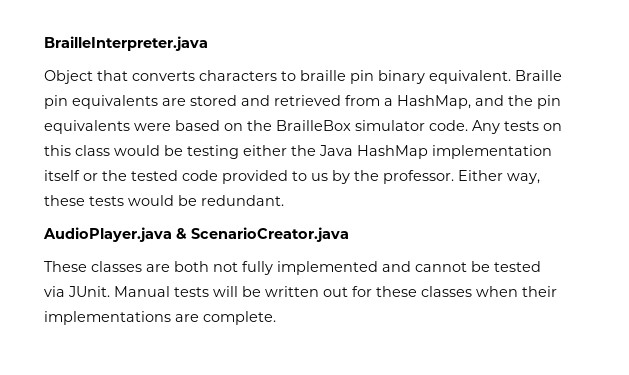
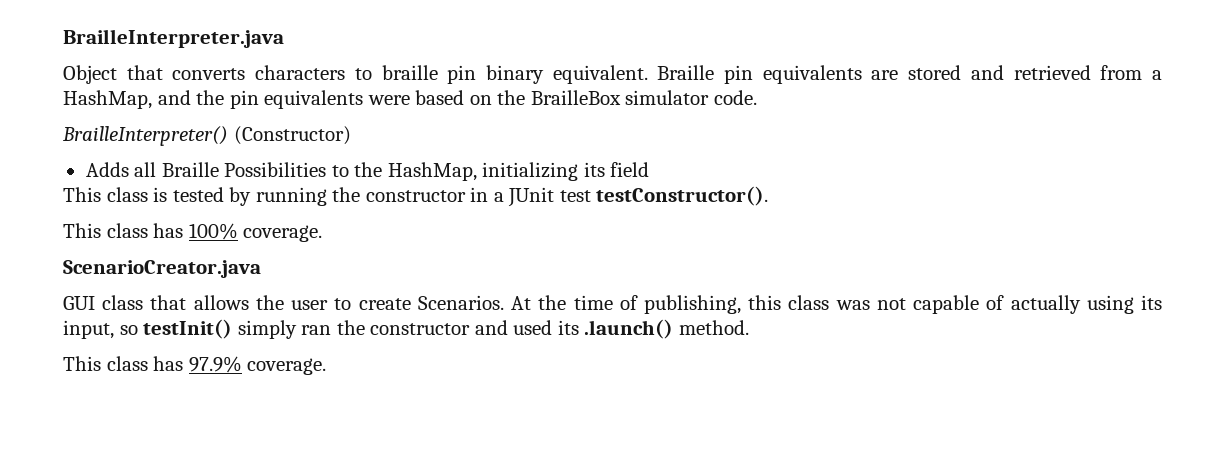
- Braille pin equivalents are stored and retrieved from a HashMap, and the pin equivalents were based on the BrailleBox simulator code. Any tests on this class would be testing either the Java HashMap implementation itself or the tested code provided to us by the professor. Either way, these tests would be redundant.
- AudioPlayer.java & ScenarioCreator.java
- These classes are both not fully implemented and cannot be tested via JUnit. Manual tests will be written out for these classes when their implementations are complete.
+ Braille pin equivalents are stored and retrieved from a HashMap, and the pin equivalents were based on the BrailleBox simulator code.
+ BrailleInterpreter() (Constructor)
+ Adds all Braille Possibilities to the HashMap, initializing its field
+ This class is tested by running the constructor in a JUnit test testConstructor().
+ This class has 100% coverage.
+ ScenarioCreator.java
+ GUI class that allows the user to create Scenarios. At the time of publishing, this class was not capable of actually using its input, so testInit() simply ran the constructor and used its .launch() method.
+ This class has 97.9% coverage.

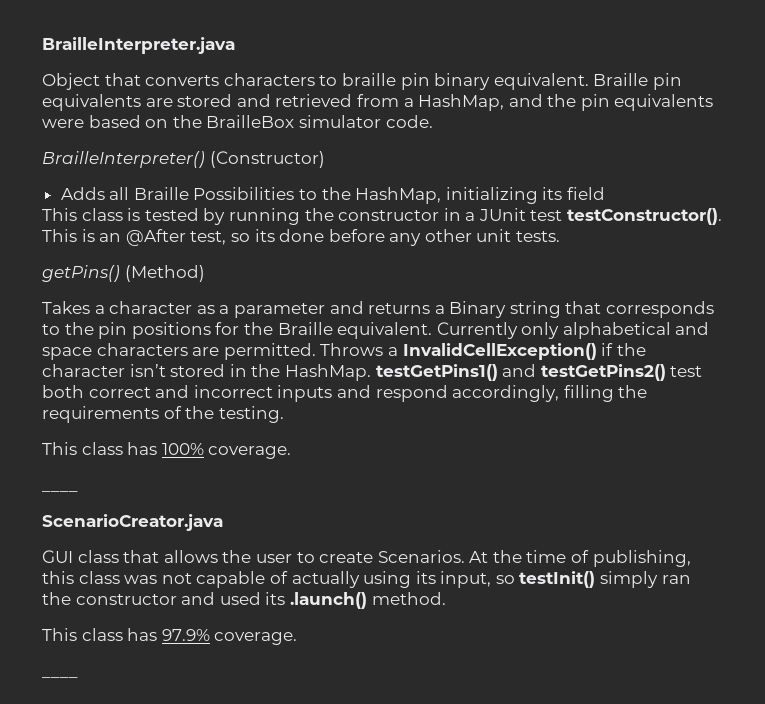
+ This is an @After test, so its done before any other unit tests.
+ getPins() (Method)
+ Takes a character as a parameter and returns a Binary string that corresponds to the pin positions for the Braille equivalent. Currently only alphabetical and space characters are permitted. Throws a InvalidCellException() if the character isn’t stored in the HashMap. testGetPins1() and testGetPins2() test both correct and incorrect inputs and respond accordingly, filling the requirements of the testing.
  This class has 100% coverage.
+ ____
  This class has 97.9% coverage.
+ ____

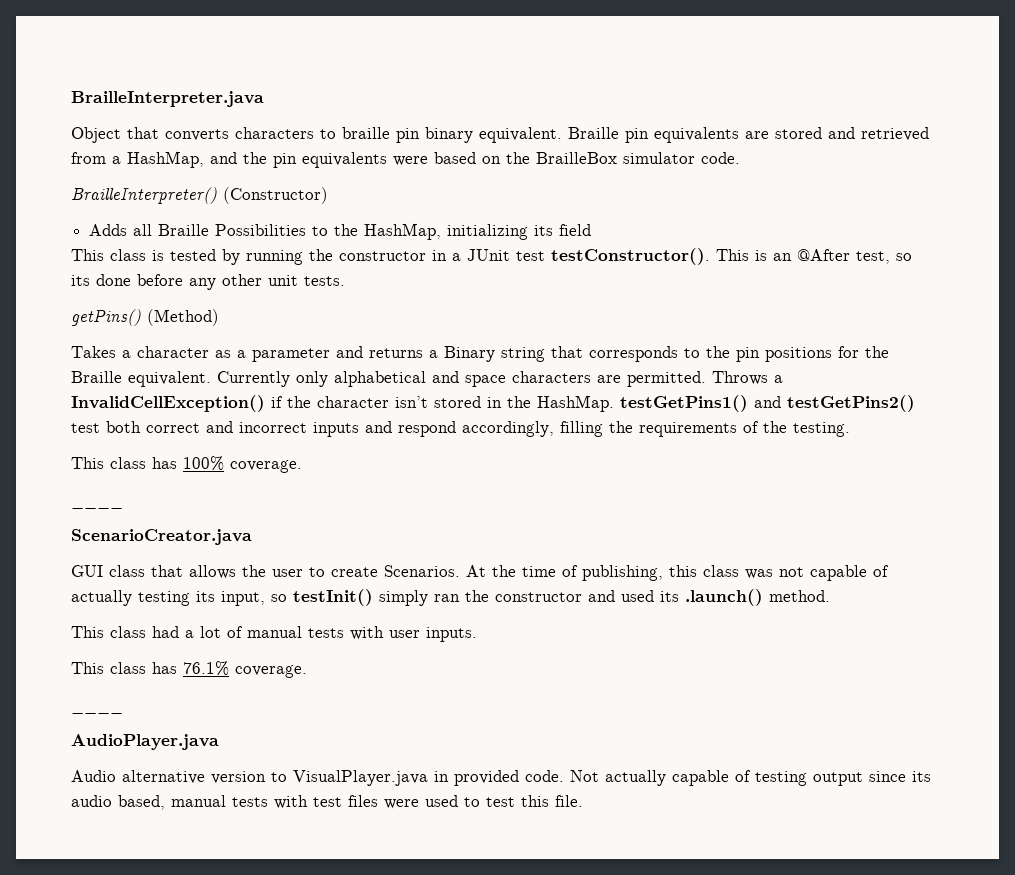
- At the time of publishing, this class was not capable of actually using its input, so testInit() simply ran the constructor and used its .launch() method.
+ At the time of publishing, this class was not capable of actually testing its input, so testInit() simply ran the constructor and used its .launch() method.
- This class has 97.9% coverage.
+ This class had a lot of manual tests with user inputs.
+ This class has 76.1% coverage.
  ____
+ AudioPlayer.java
+ Audio alternative version to VisualPlayer.java in provided code. Not actually capable of testing output since its audio based, manual tests with test files were used to test this file.

